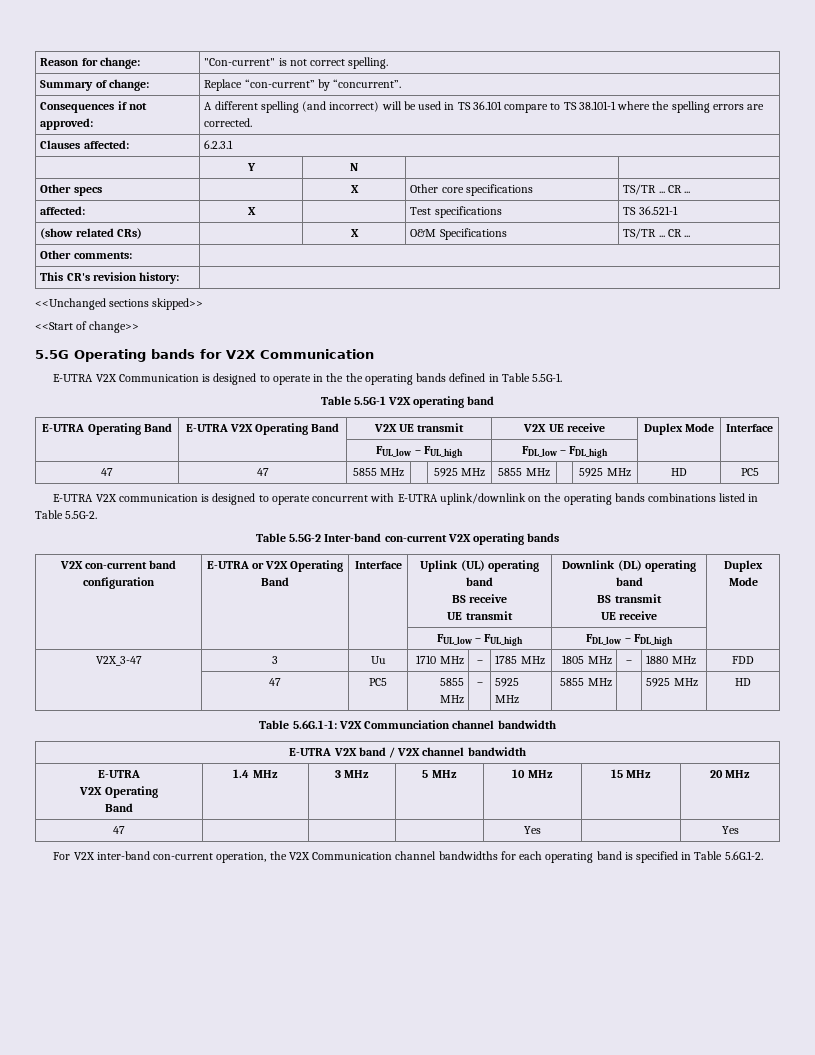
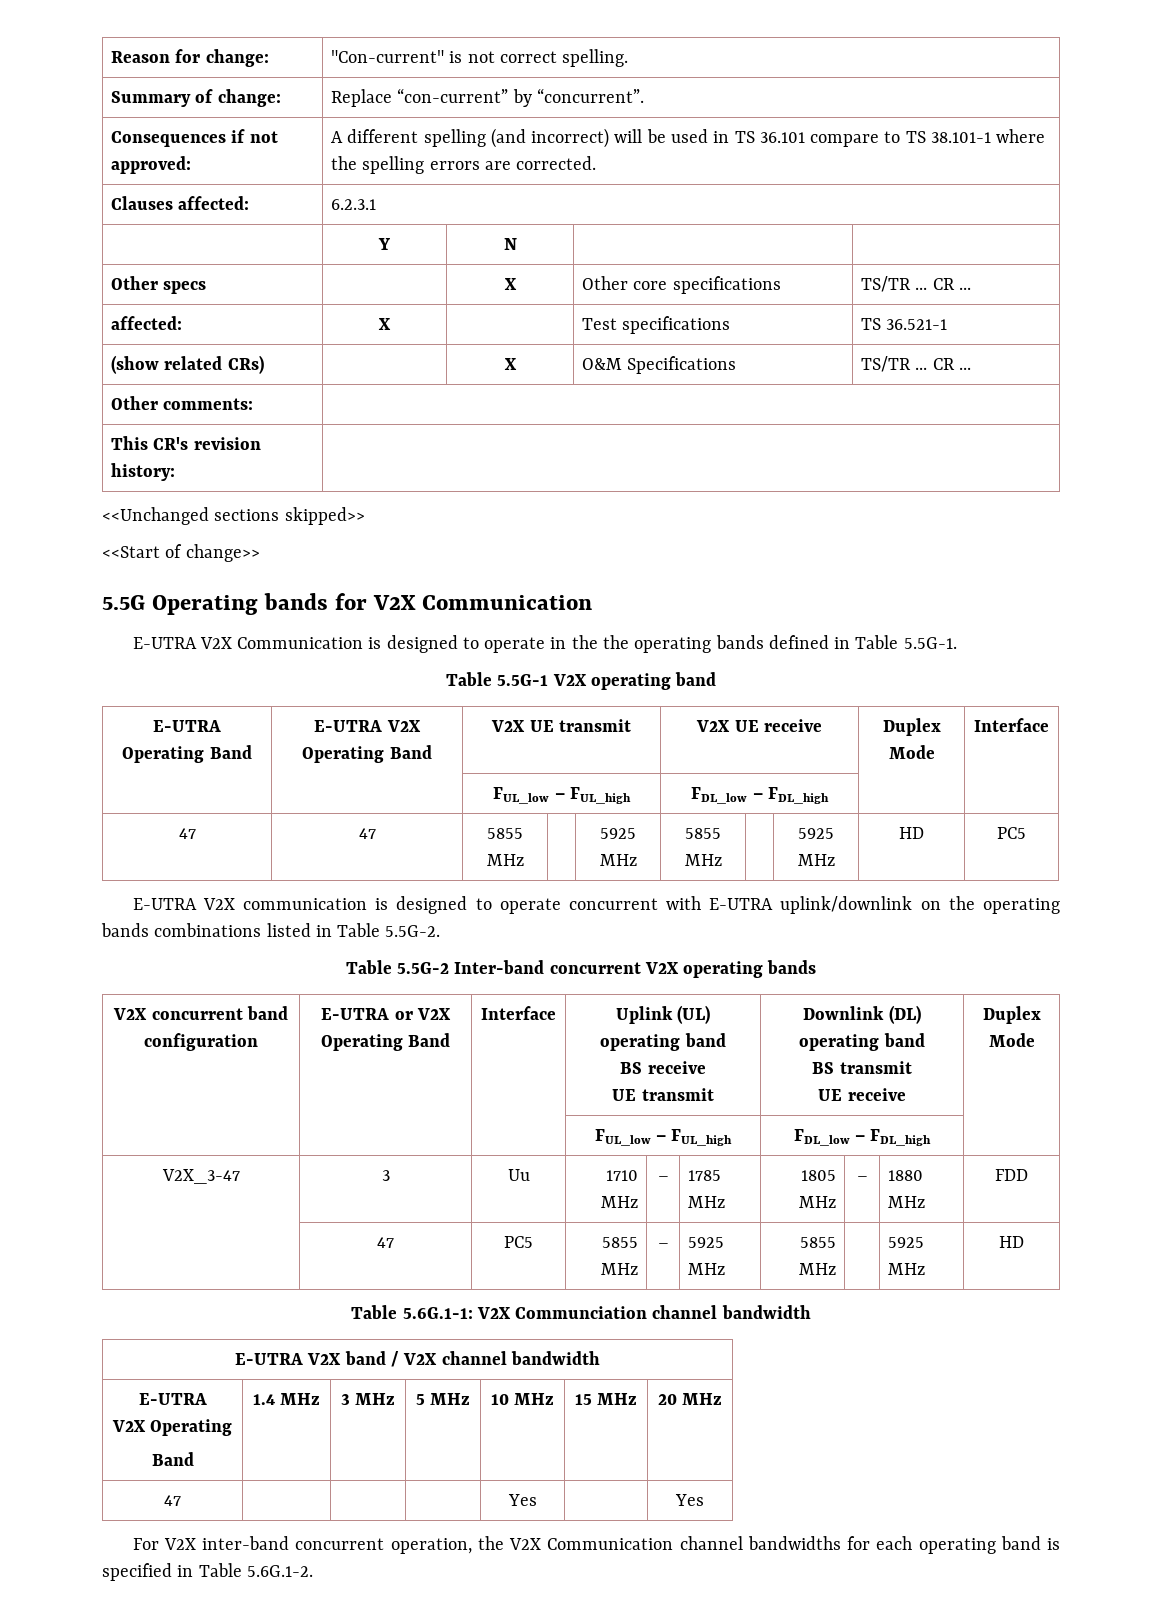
- Table 5.5G-2 Inter-band con-current V2X operating bands
+ Table 5.5G-2 Inter-band concurrent V2X operating bands
- V2X con-current band configuration | E-UTRA or V2X Operating Band | Interface | Uplink (UL) operating band
+ V2X concurrent band configuration | E-UTRA or V2X Operating Band | Interface | Uplink (UL) operating band
- For V2X inter-band con-current operation, the V2X Communication channel bandwidths for each operating band is specified in Table 5.6G.1-2.
+ For V2X inter-band concurrent operation, the V2X Communication channel bandwidths for each operating band is specified in Table 5.6G.1-2.

